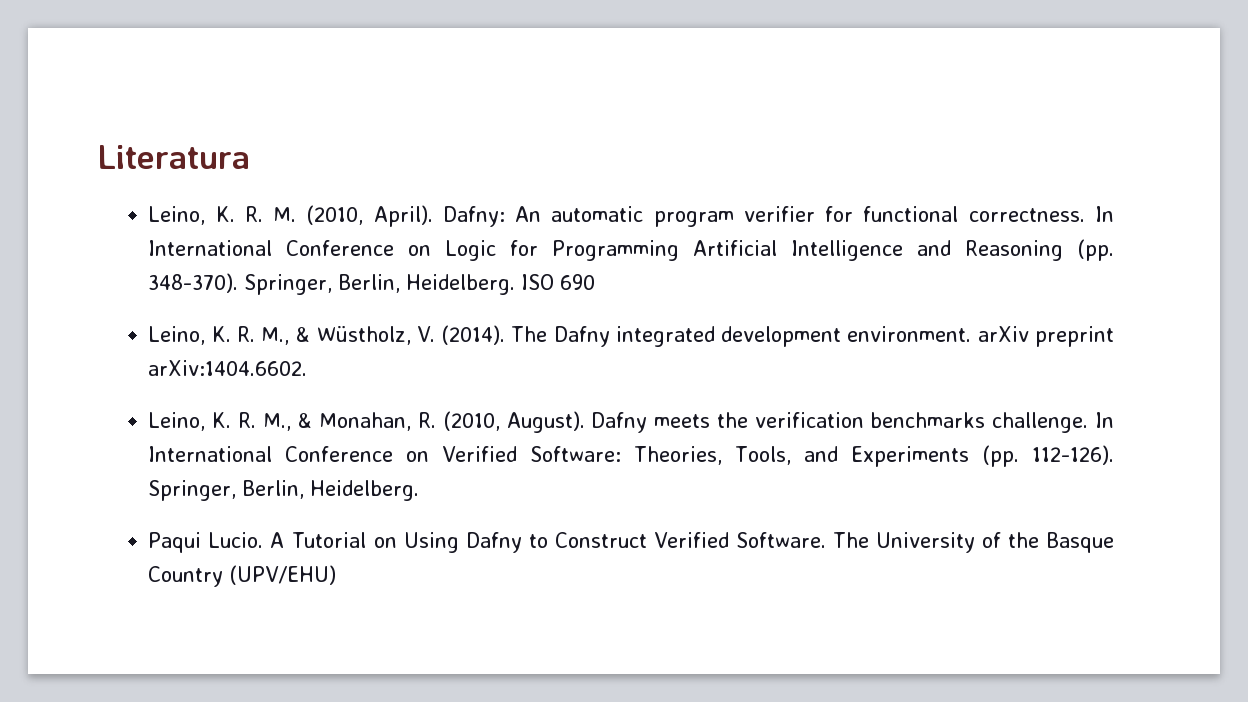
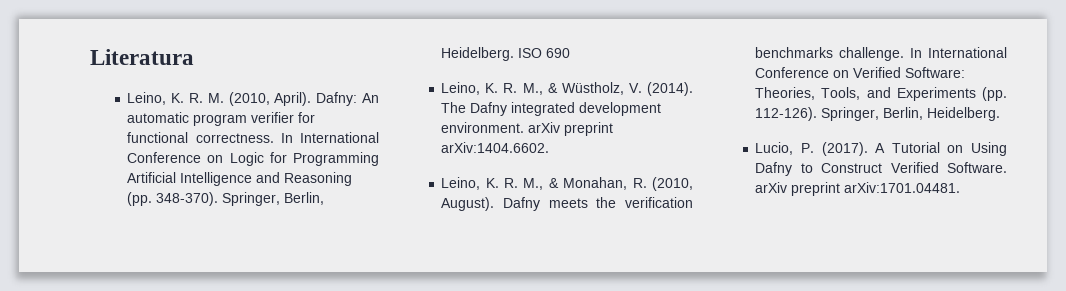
- Paqui Lucio.
+ Lucio, P. (2017).
- A Tutorial on Using Dafny to Construct Verified Software. The University of the Basque Country (UPV/EHU)
+ A Tutorial on Using Dafny to Construct Verified Software. arXiv preprint arXiv:1701.04481.

